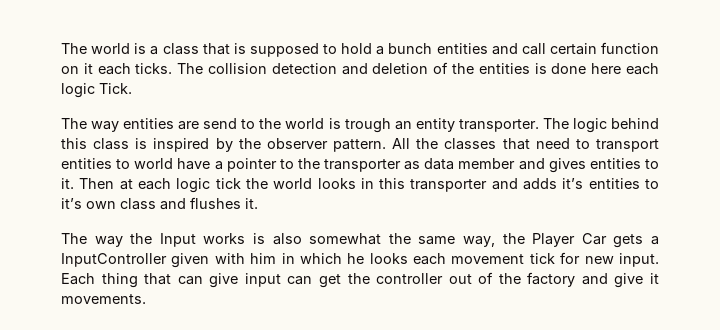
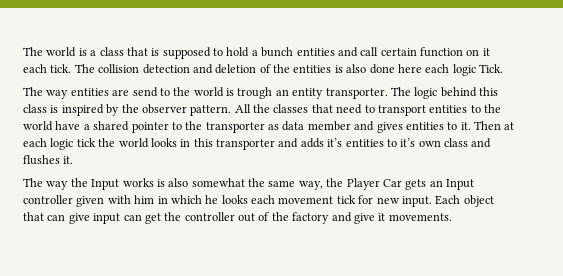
- The world is a class that is supposed to hold a bunch entities and call certain function on it each ticks.
+ The world is a class that is supposed to hold a bunch entities and call certain function on it each tick.
- The collision detection and deletion of the entities is done here each logic Tick.
+ The collision detection and deletion of the entities is also done here each logic Tick.
- All the classes that need to transport entities to world have a pointer to the transporter as data member and gives entities to it.
+ All the classes that need to transport entities to the world have a shared pointer to the transporter as data member and gives entities to it.
- The way the Input works is also somewhat the same way, the Player Car gets a InputController given with him in which he looks each movement tick for new input.
+ The way the Input works is also somewhat the same way, the Player Car gets an Input controller given with him in which he looks each movement tick for new input.
- Each thing that can give input can get the controller out of the factory and give it movements.
+ Each object that can give input can get the controller out of the factory and give it movements.

